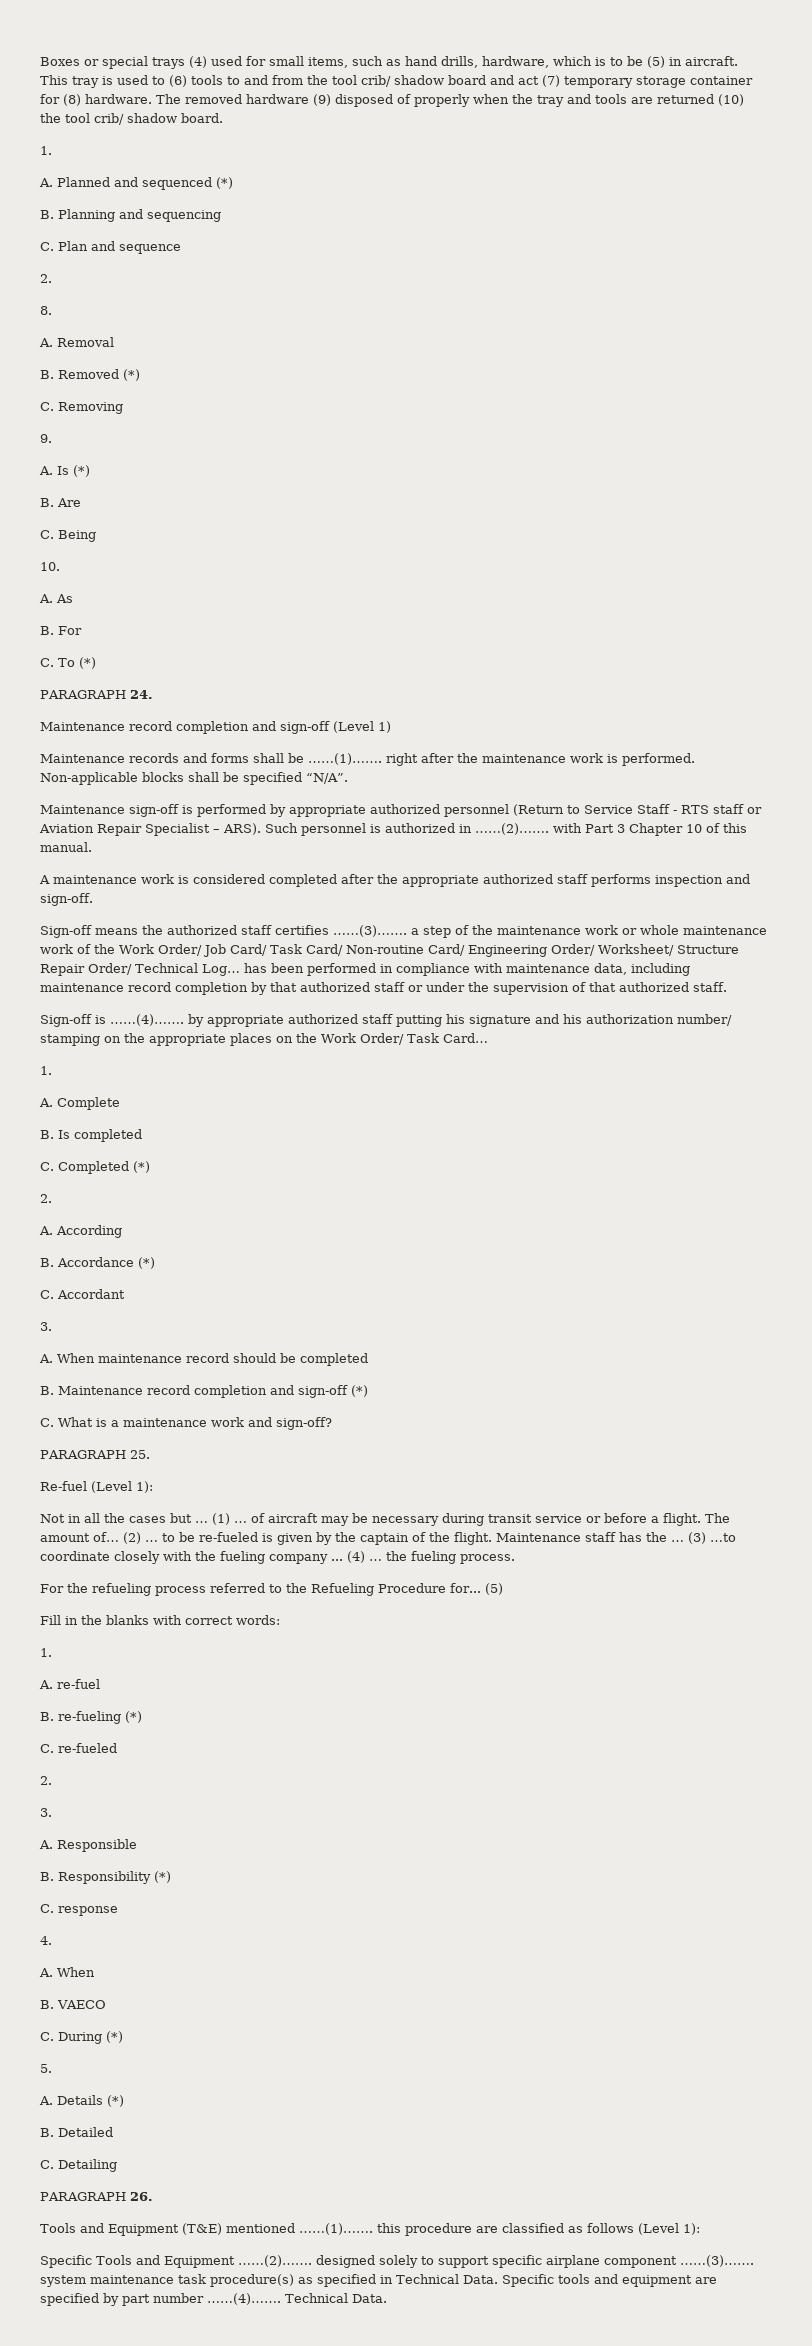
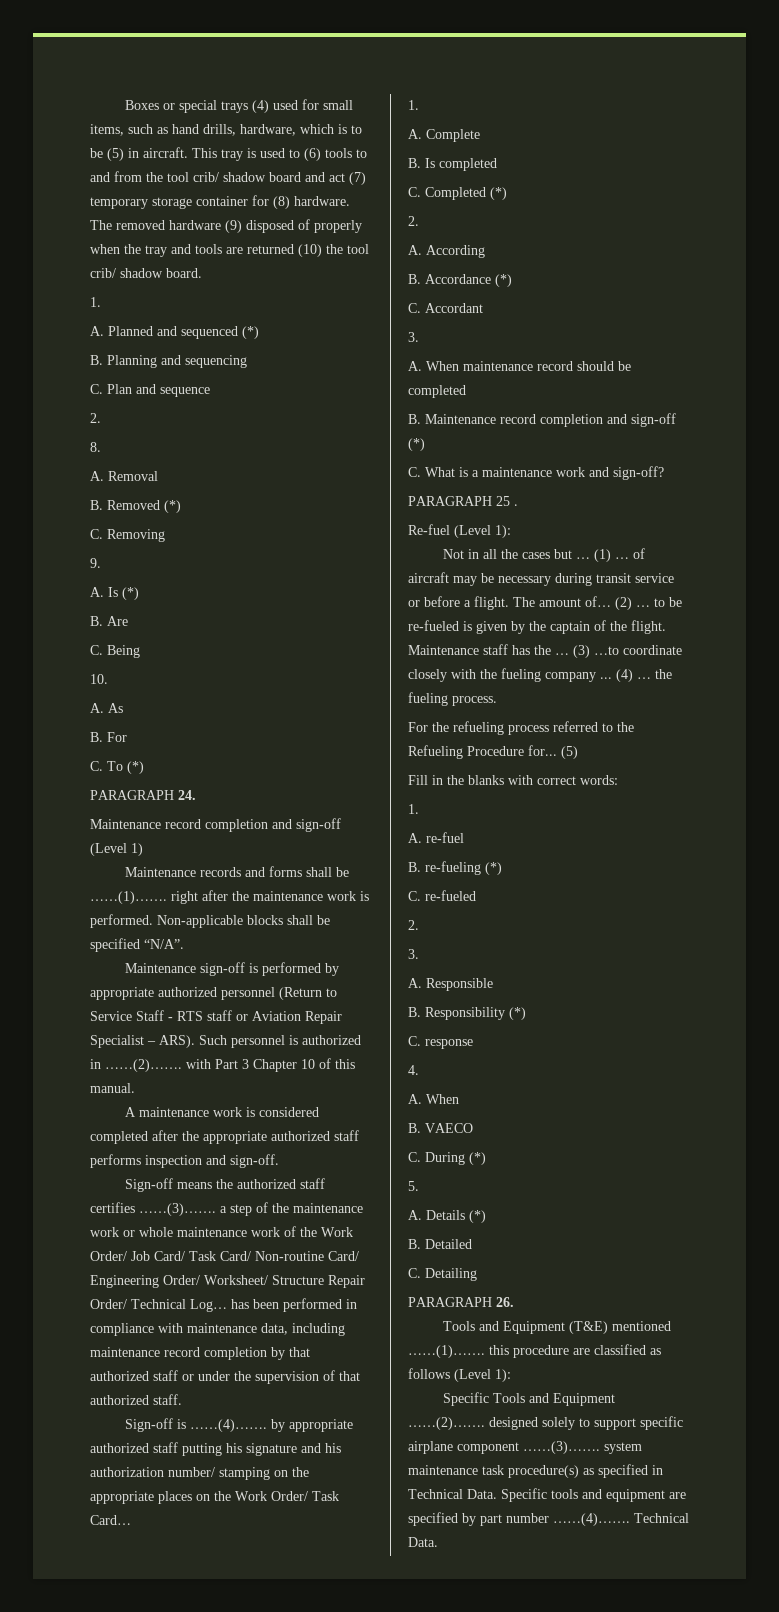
- PARAGRAPH 25.
+ PARAGRAPH 25 .

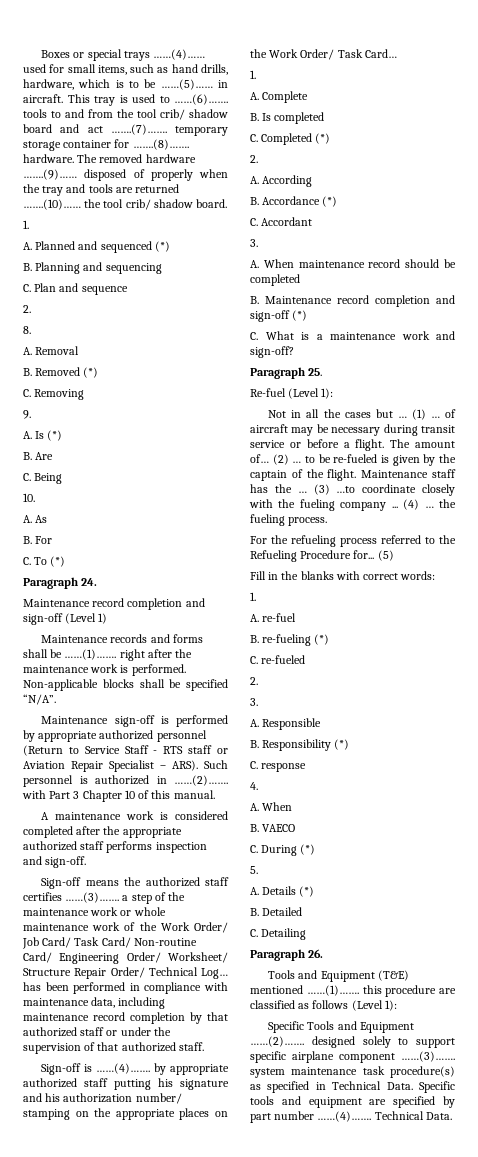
- Boxes or special trays (4) used for small items, such as hand drills, hardware, which is to be (5) in aircraft.
+ Boxes or special trays ……(4)…… used for small items, such as hand drills, hardware, which is to be ……(5)…… in aircraft.
- This tray is used to (6) tools to and from the tool crib/ shadow board and act (7) temporary storage container for (8) hardware.
+ This tray is used to ……(6)……. tools to and from the tool crib/ shadow board and act …….(7)……. temporary storage container for …….(8)……. hardware.
- The removed hardware (9) disposed of properly when the tray and tools are returned (10) the tool crib/ shadow board.
+ The removed hardware …….(9)…… disposed of properly when the tray and tools are returned …….(10)…… the tool crib/ shadow board.
- PARAGRAPH 24.
+ Paragraph 24.
- PARAGRAPH 25 .
+ Paragraph 25.
- PARAGRAPH 26.
+ Paragraph 26.

